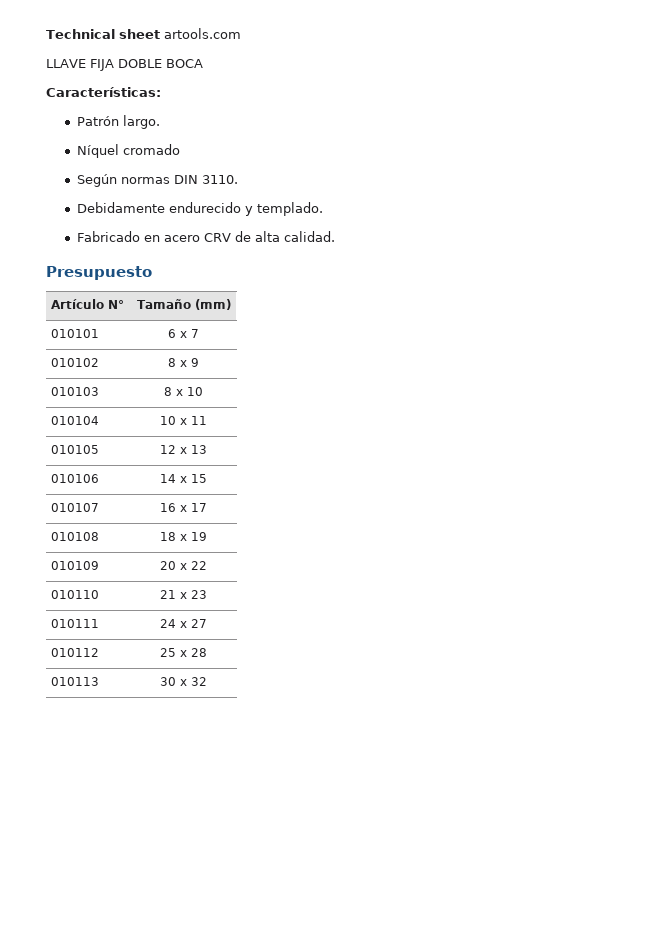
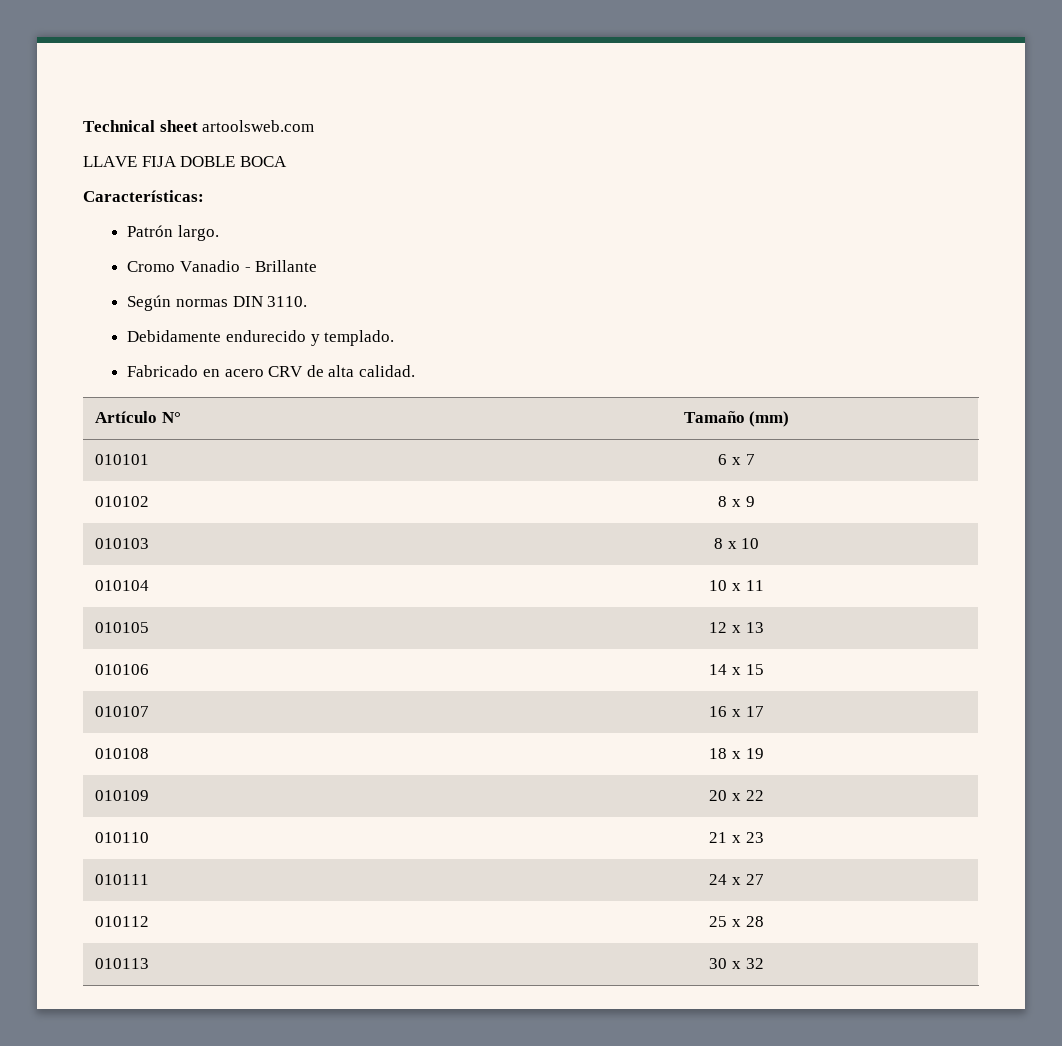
- Technical sheet artools.com
+ Technical sheet artoolsweb.com
- Níquel cromado
+ Cromo Vanadio - Brillante
- Presupuesto

